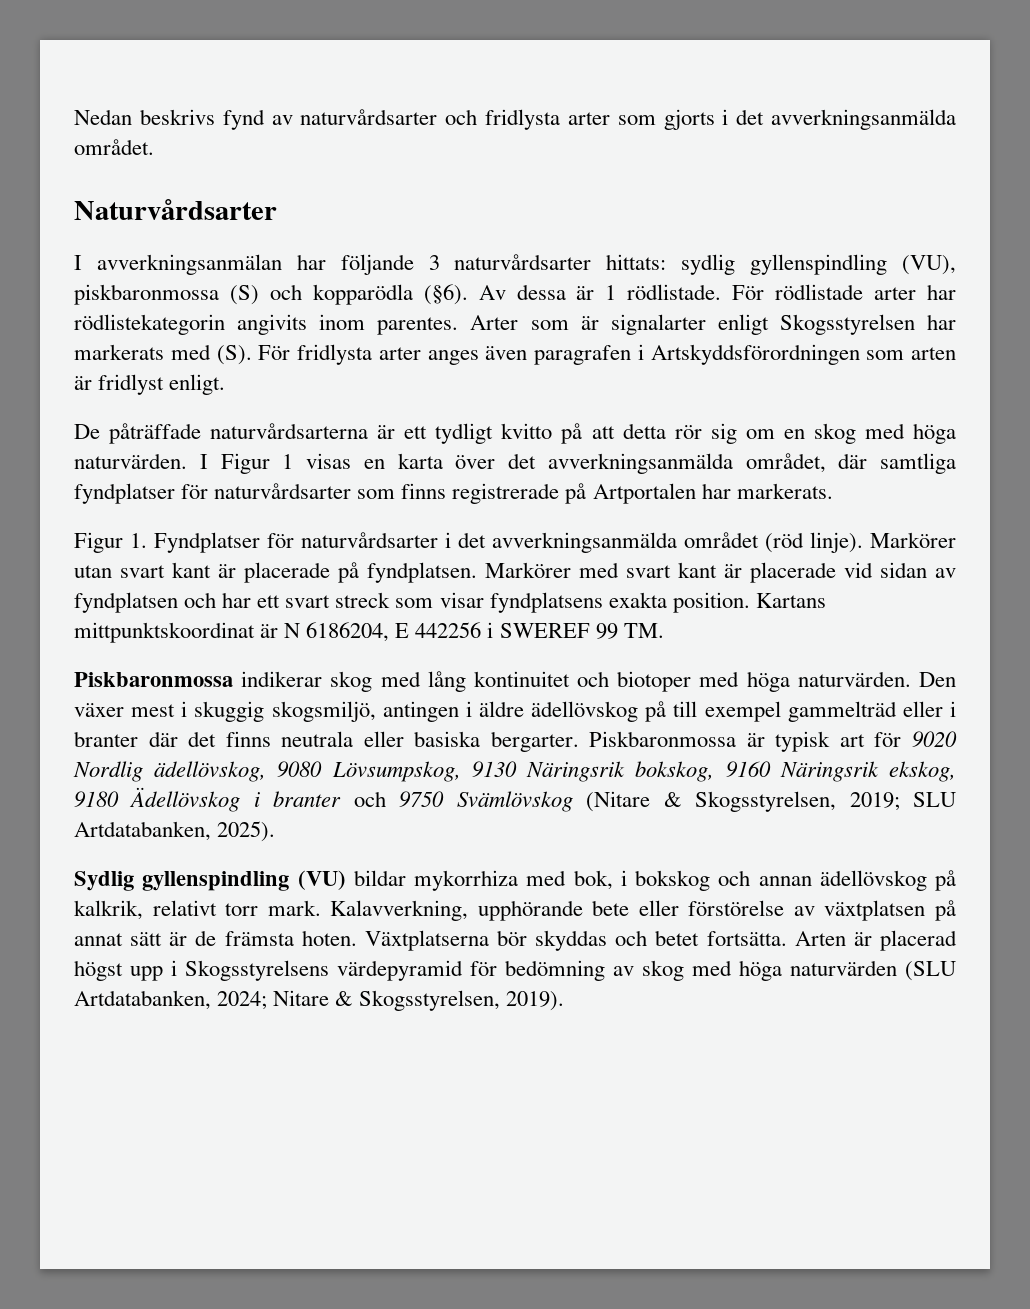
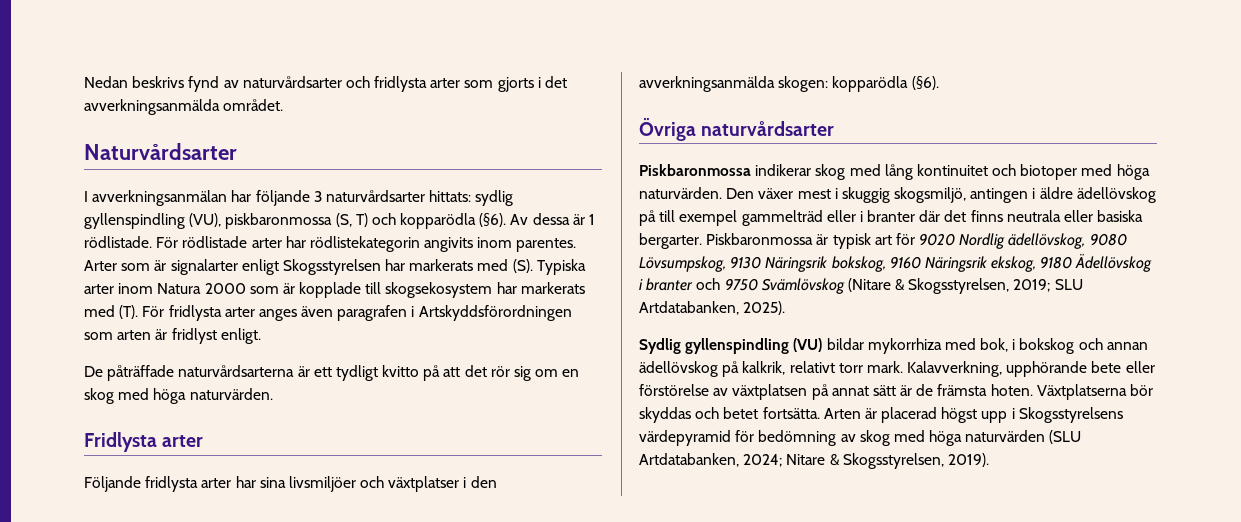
- I avverkningsanmälan har följande 3 naturvårdsarter hittats: sydlig gyllenspindling (VU), piskbaronmossa (S) och kopparödla (§6).
+ I avverkningsanmälan har följande 3 naturvårdsarter hittats: sydlig gyllenspindling (VU), piskbaronmossa (S, T) och kopparödla (§6).
- Arter som är signalarter enligt Skogsstyrelsen har markerats med (S). För fridlysta arter anges även paragrafen i Artskyddsförordningen som arten är fridlyst enligt.
+ Arter som är signalarter enligt Skogsstyrelsen har markerats med (S). Typiska arter inom Natura 2000 som är kopplade till skogsekosystem har markerats med (T). För fridlysta arter anges även paragrafen i Artskyddsförordningen som arten är fridlyst enligt.
- De påträffade naturvårdsarterna är ett tydligt kvitto på att detta rör sig om en skog med höga naturvärden. I Figur 1 visas en karta över det avverkningsanmälda området, där samtliga fyndplatser för naturvårdsarter som finns registrerade på Artportalen har markerats.
- Figur 1. Fyndplatser för naturvårdsarter i det avverkningsanmälda området (röd linje). Markörer utan svart kant är placerade på fyndplatsen. Markörer med svart kant är placerade vid sidan av fyndplatsen och har ett svart streck som visar fyndplatsens exakta position. Kartans mittpunktskoordinat är N 6186204, E 442256 i SWEREF 99 TM.
+ De påträffade naturvårdsarterna är ett tydligt kvitto på att det rör sig om en skog med höga naturvärden.
+ Fridlysta arter
+ Följande fridlysta arter har sina livsmiljöer och växtplatser i den avverkningsanmälda skogen: kopparödla (§6).
+ Övriga naturvårdsarter

